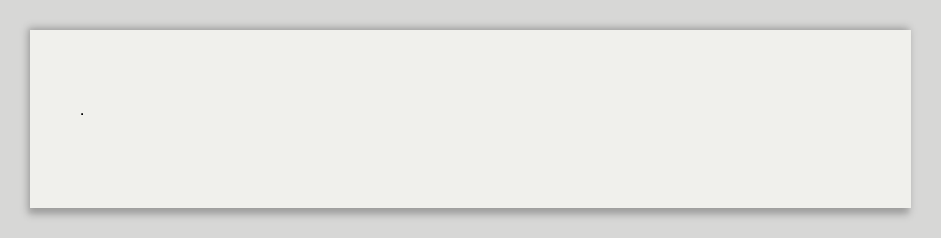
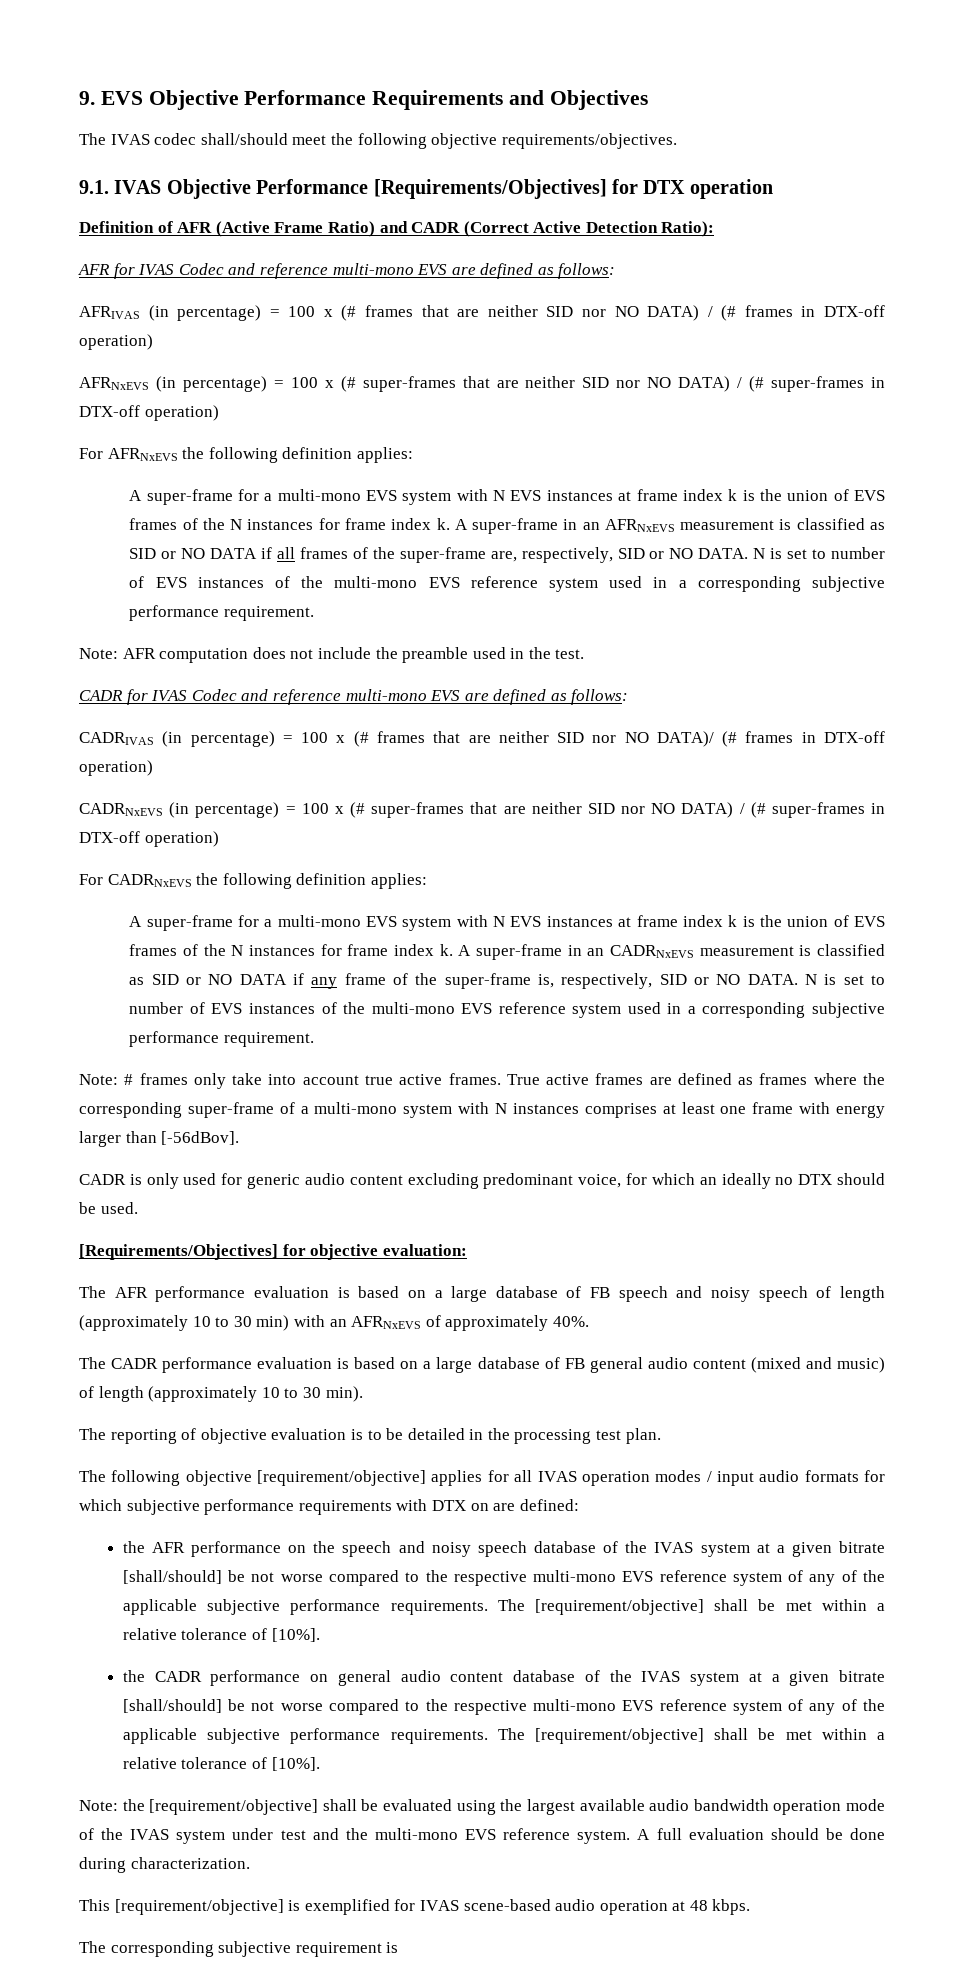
- .
+ 9. EVS Objective Performance Requirements and Objectives
+ The IVAS codec shall/should meet the following objective requirements/objectives.
+ 9.1. IVAS Objective Performance [Requirements/Objectives] for DTX operation
+ Definition of AFR (Active Frame Ratio) and CADR (Correct Active Detection Ratio):
+ AFR for IVAS Codec and reference multi-mono EVS are defined as follows:
+ AFRIVAS (in percentage) = 100 x (# frames that are neither SID nor NO DATA) / (# frames in DTX-off operation)
+ AFRNxEVS (in percentage) = 100 x (# super-frames that are neither SID nor NO DATA) / (# super-frames in DTX-off operation)
+ For AFRNxEVS the following definition applies:
+ A super-frame for a multi-mono EVS system with N EVS instances at frame index k is the union of EVS frames of the N instances for frame index k. A super-frame in an AFRNxEVS measurement is classified as SID or NO DATA if all frames of the super-frame are, respectively, SID or NO DATA. N is set to number of EVS instances of the multi-mono EVS reference system used in a corresponding subjective performance requirement.
+ Note: AFR computation does not include the preamble used in the test.
+ CADR for IVAS Codec and reference multi-mono EVS are defined as follows:
+ CADRIVAS (in percentage) = 100 x (# frames that are neither SID nor NO DATA)/ (# frames in DTX-off operation)
+ CADRNxEVS (in percentage) = 100 x (# super-frames that are neither SID nor NO DATA) / (# super-frames in DTX-off operation)
+ For CADRNxEVS the following definition applies:
+ A super-frame for a multi-mono EVS system with N EVS instances at frame index k is the union of EVS frames of the N instances for frame index k. A super-frame in an CADRNxEVS measurement is classified as SID or NO DATA if any frame of the super-frame is, respectively, SID or NO DATA. N is set to number of EVS instances of the multi-mono EVS reference system used in a corresponding subjective performance requirement.
+ Note: # frames only take into account true active frames. True active frames are defined as frames where the corresponding super-frame of a multi-mono system with N instances comprises at least one frame with energy larger than [-56dBov].
+ CADR is only used for generic audio content excluding predominant voice, for which an ideally no DTX should be used.
+ [Requirements/Objectives] for objective evaluation:
+ The AFR performance evaluation is based on a large database of FB speech and noisy speech of length (approximately 10 to 30 min) with an AFRNxEVS of approximately 40%.
+ The CADR performance evaluation is based on a large database of FB general audio content (mixed and music) of length (approximately 10 to 30 min).
+ The reporting of objective evaluation is to be detailed in the processing test plan.
+ The following objective [requirement/objective] applies for all IVAS operation modes / input audio formats for which subjective performance requirements with DTX on are defined:
+ the AFR performance on the speech and noisy speech database of the IVAS system at a given bitrate [shall/should] be not worse compared to the respective multi-mono EVS reference system of any of the applicable subjective performance requirements. The [requirement/objective] shall be met within a relative tolerance of [10%].
+ the CADR performance on general audio content database of the IVAS system at a given bitrate [shall/should] be not worse compared to the respective multi-mono EVS reference system of any of the applicable subjective performance requirements. The [requirement/objective] shall be met within a relative tolerance of [10%].
+ Note: the [requirement/objective] shall be evaluated using the largest available audio bandwidth operation mode of the IVAS system under test and the multi-mono EVS reference system. A full evaluation should be done during characterization.
+ This [requirement/objective] is exemplified for IVAS scene-based audio operation at 48 kbps.
+ The corresponding subjective requirement is

